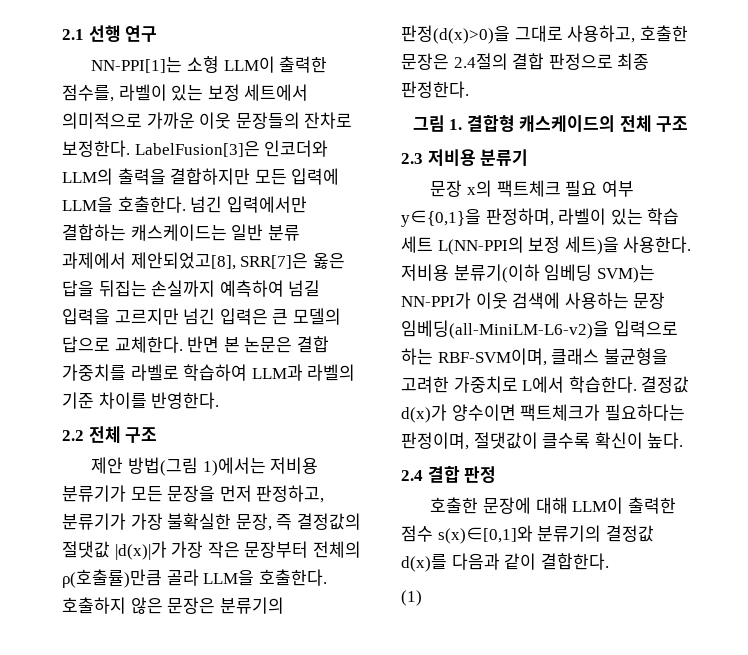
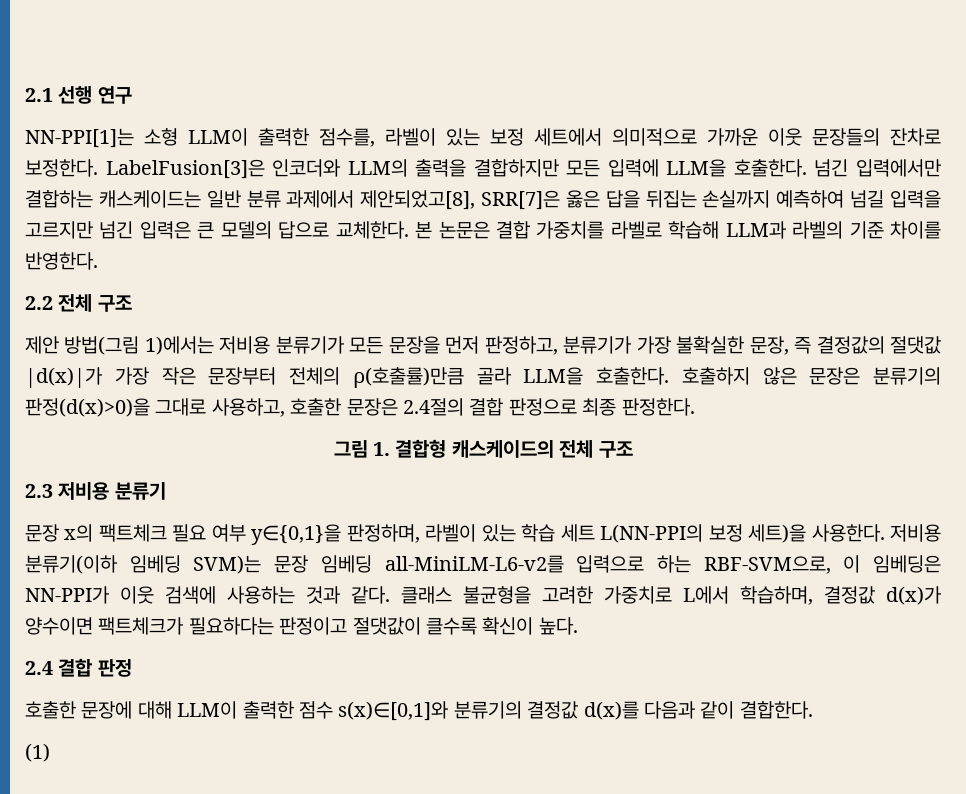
- 반면 본 논문은 결합 가중치를 라벨로 학습하여 LLM과 라벨의 기준 차이를 반영한다.
+ 본 논문은 결합 가중치를 라벨로 학습해 LLM과 라벨의 기준 차이를 반영한다.
- 저비용 분류기(이하 임베딩 SVM)는 NN-PPI가 이웃 검색에 사용하는 문장 임베딩(all-MiniLM-L6-v2)을 입력으로 하는 RBF-SVM이며, 클래스 불균형을 고려한 가중치로 L에서 학습한다. 결정값 d(x)가 양수이면 팩트체크가 필요하다는 판정이며, 절댓값이 클수록 확신이 높다.
+ 저비용 분류기(이하 임베딩 SVM)는 문장 임베딩 all-MiniLM-L6-v2를 입력으로 하는 RBF-SVM으로, 이 임베딩은 NN-PPI가 이웃 검색에 사용하는 것과 같다. 클래스 불균형을 고려한 가중치로 L에서 학습하며, 결정값 d(x)가 양수이면 팩트체크가 필요하다는 판정이고 절댓값이 클수록 확신이 높다.

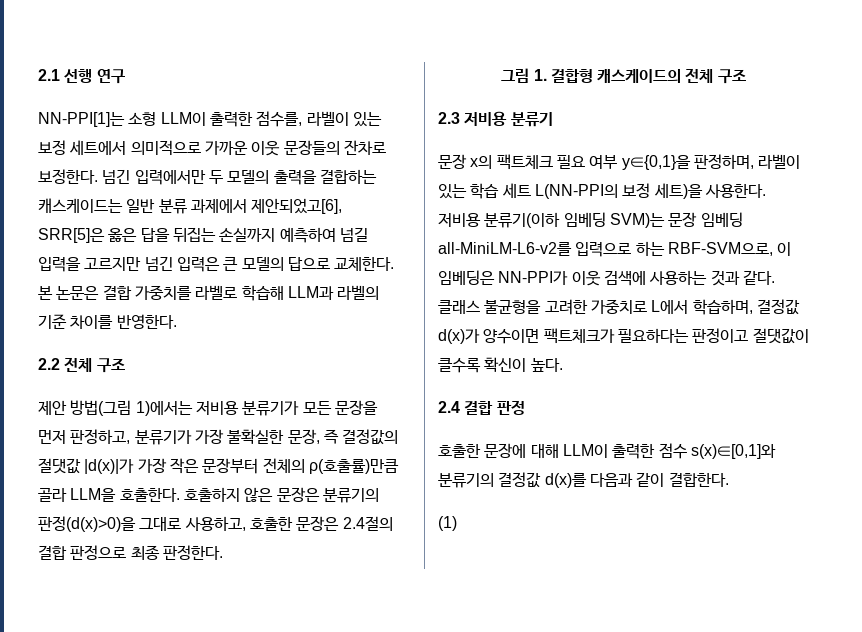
- LabelFusion[3]은 인코더와 LLM의 출력을 결합하지만 모든 입력에 LLM을 호출한다. 넘긴 입력에서만 결합하는 캐스케이드는 일반 분류 과제에서 제안되었고[8], SRR[7]은 옳은 답을 뒤집는 손실까지 예측하여 넘길 입력을 고르지만 넘긴 입력은 큰 모델의 답으로 교체한다.
+ 넘긴 입력에서만 두 모델의 출력을 결합하는 캐스케이드는 일반 분류 과제에서 제안되었고[6], SRR[5]은 옳은 답을 뒤집는 손실까지 예측하여 넘길 입력을 고르지만 넘긴 입력은 큰 모델의 답으로 교체한다.

